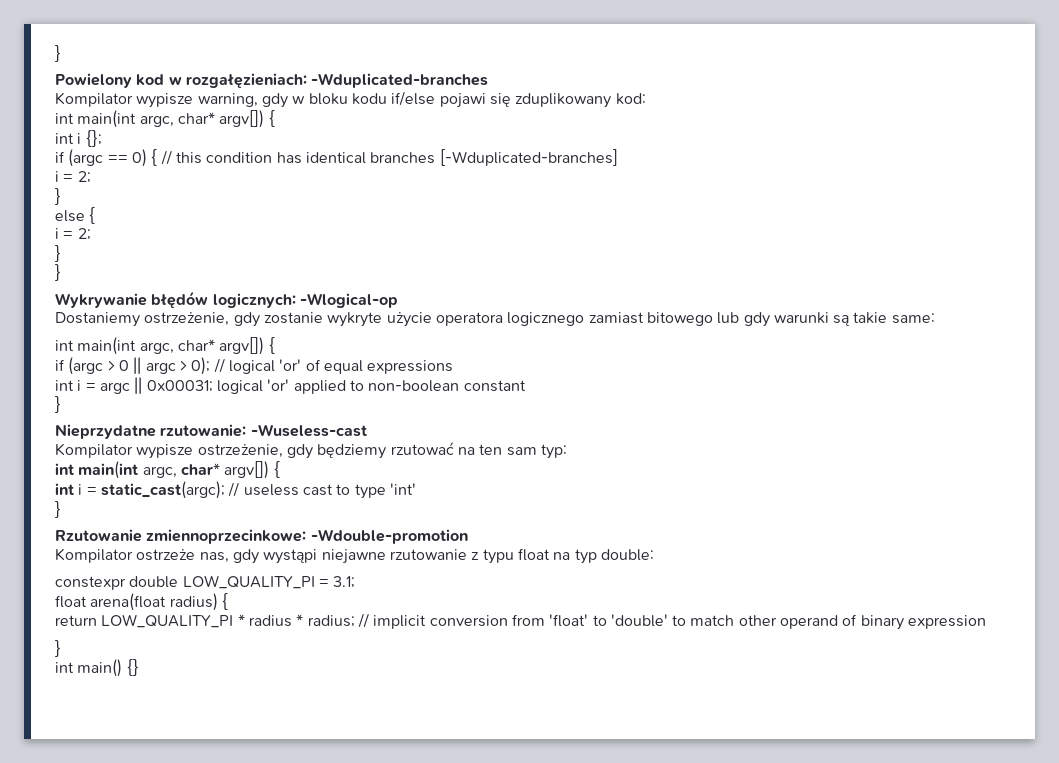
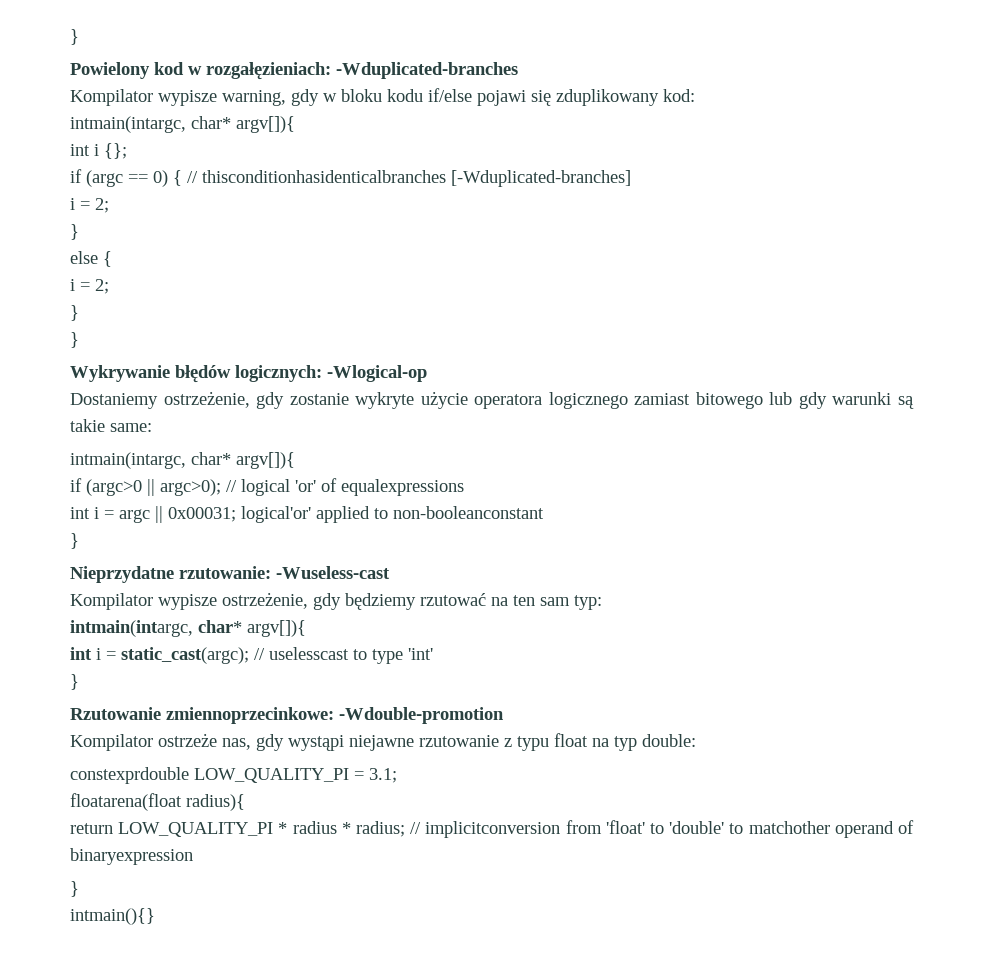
  Kompilator wypisze warning, gdy w bloku kodu if/else pojawi się zduplikowany kod:
- int main(int argc, char* argv[]) {
+ intmain(intargc, char* argv[]){
- if (argc == 0) { // this condition has identical branches [-Wduplicated-branches]
+ if (argc == 0) { // thisconditionhasidenticalbranches [-Wduplicated-branches]
  Dostaniemy ostrzeżenie, gdy zostanie wykryte użycie operatora logicznego zamiast bitowego lub gdy warunki są takie same:
- int main(int argc, char* argv[]) {
- if (argc > 0 || argc > 0); // logical 'or' of equal expressions
+ intmain(intargc, char* argv[]){
+ if (argc>0 || argc>0); // logical 'or' of equalexpressions
- int i = argc || 0x00031; logical 'or' applied to non-boolean constant
+ int i = argc || 0x00031; logical'or' applied to non-booleanconstant
  Kompilator wypisze ostrzeżenie, gdy będziemy rzutować na ten sam typ:
- int main(int argc, char* argv[]) {
+ intmain(intargc, char* argv[]){
- int i = static_cast(argc); // useless cast to type 'int'
+ int i = static_cast(argc); // uselesscast to type 'int'
- constexpr double LOW_QUALITY_PI = 3.1;
+ constexprdouble LOW_QUALITY_PI = 3.1;
- float arena(float radius) {
+ floatarena(float radius){
- return LOW_QUALITY_PI * radius * radius; // implicit conversion from 'float' to 'double' to match other operand of binary expression
+ return LOW_QUALITY_PI * radius * radius; // implicitconversion from 'float' to 'double' to matchother operand of binaryexpression
  }
- int main() {}
+ intmain(){}

